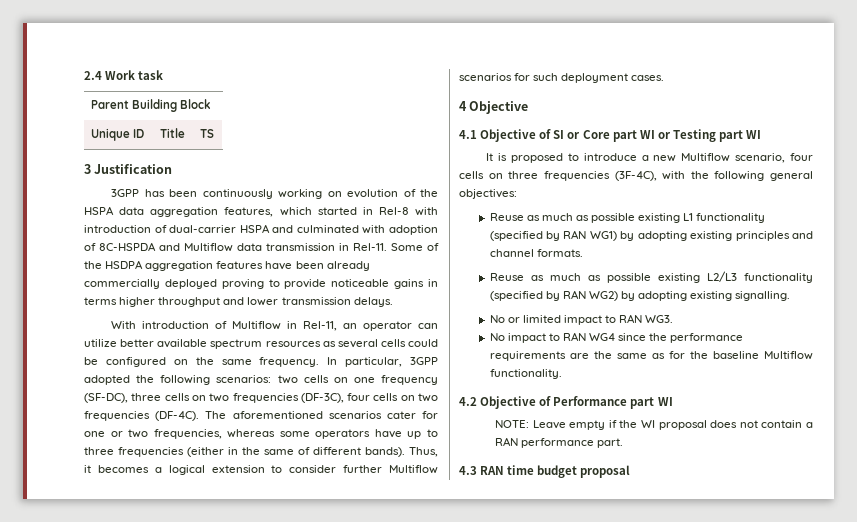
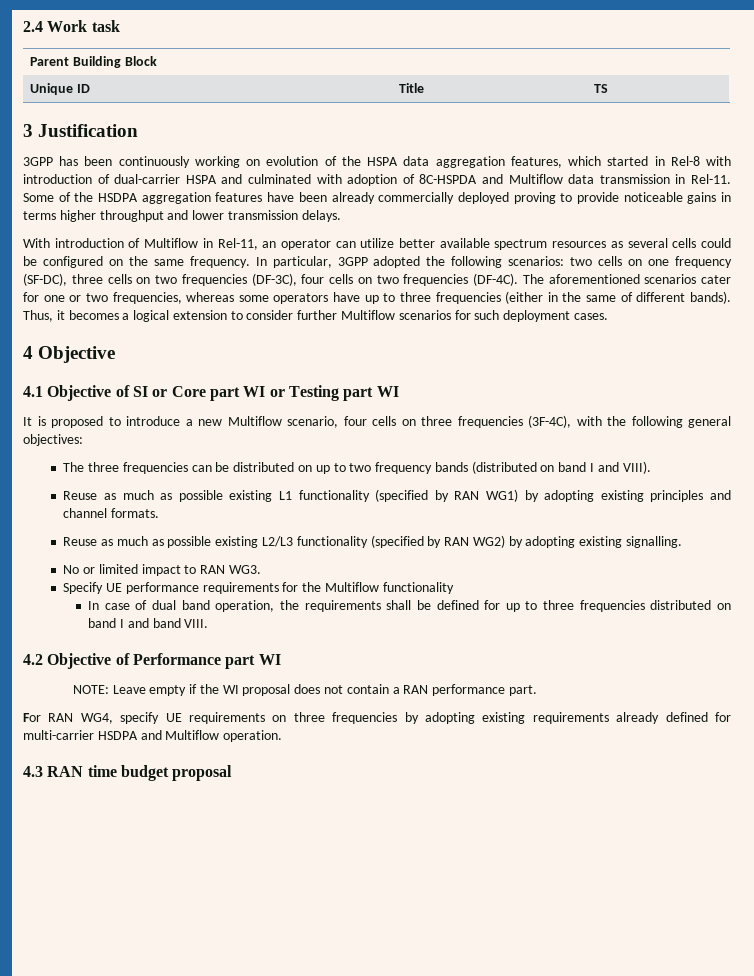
+ The three frequencies can be distributed on up to two frequency bands (distributed on band I and VIII).
- No impact to RAN WG4 since the performance requirements are the same as for the baseline Multiflow functionality.
+ Specify UE performance requirements for the Multiflow functionality
+ In case of dual band operation, the requirements shall be defined for up to three frequencies distributed on band I and band VIII.
+ For RAN WG4, specify UE requirements on three frequencies by adopting existing requirements already defined for multi-carrier HSDPA and Multiflow operation.

